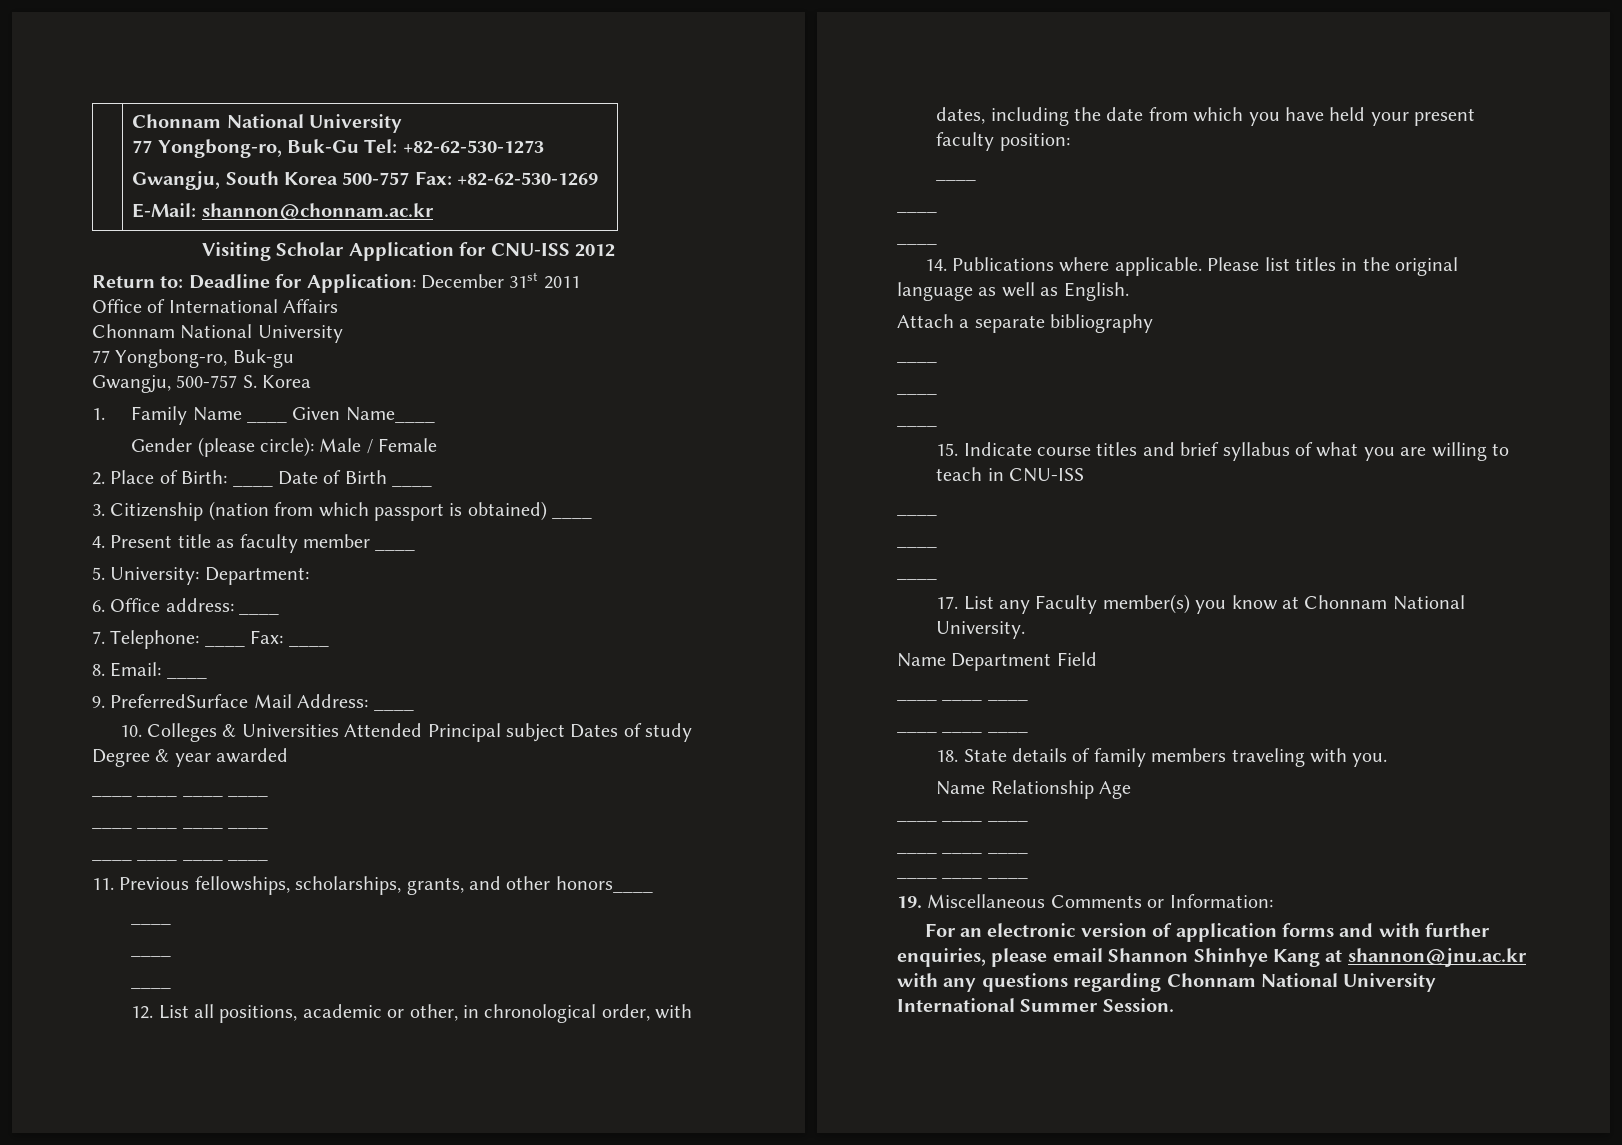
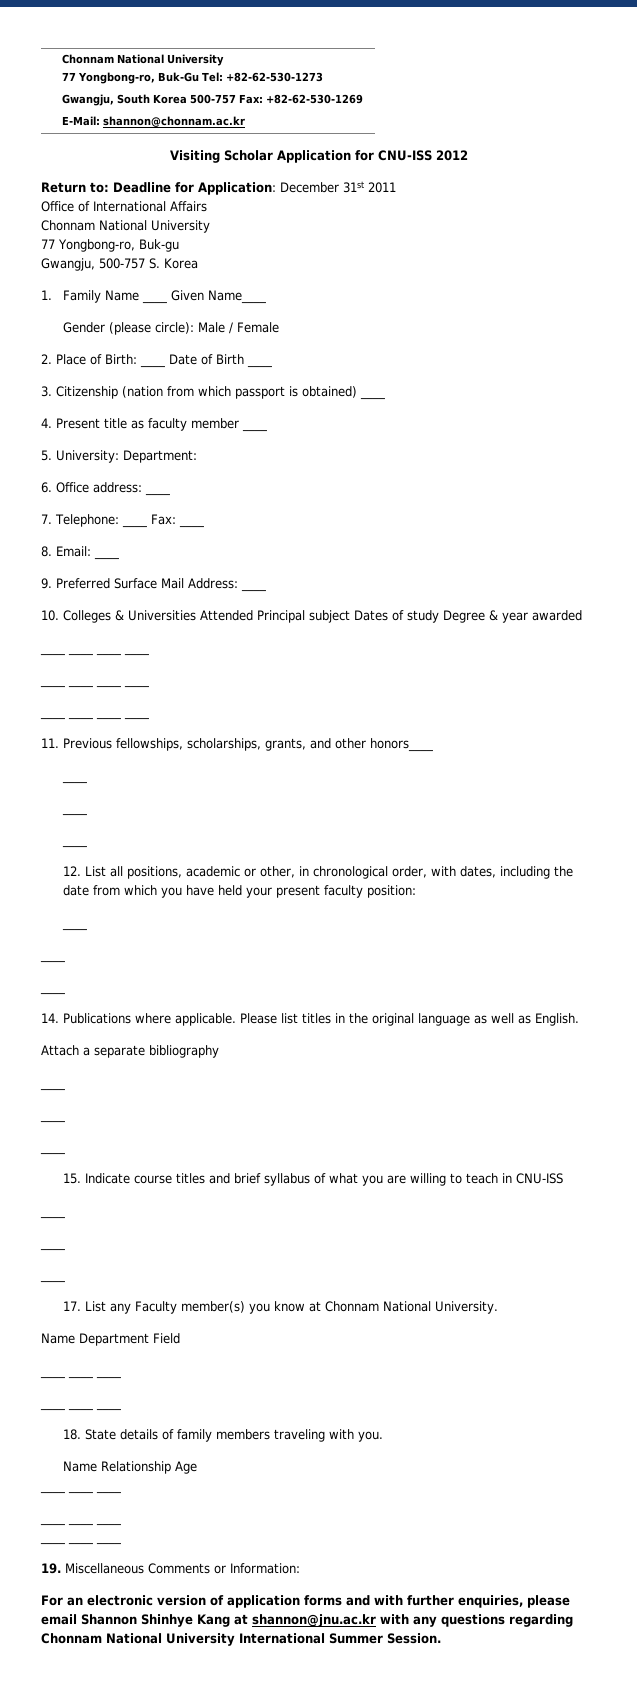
- 9. PreferredSurface Mail Address: ____
+ 9. Preferred Surface Mail Address: ____

